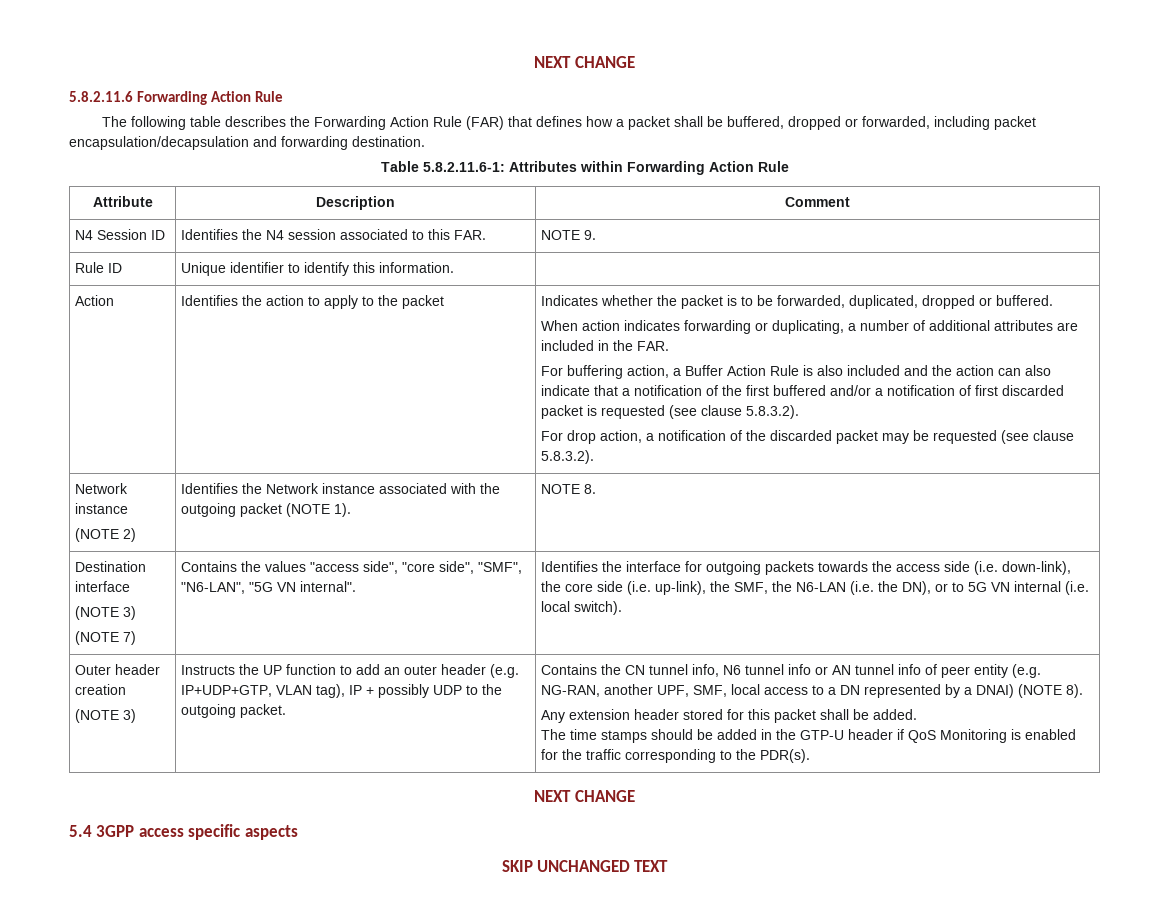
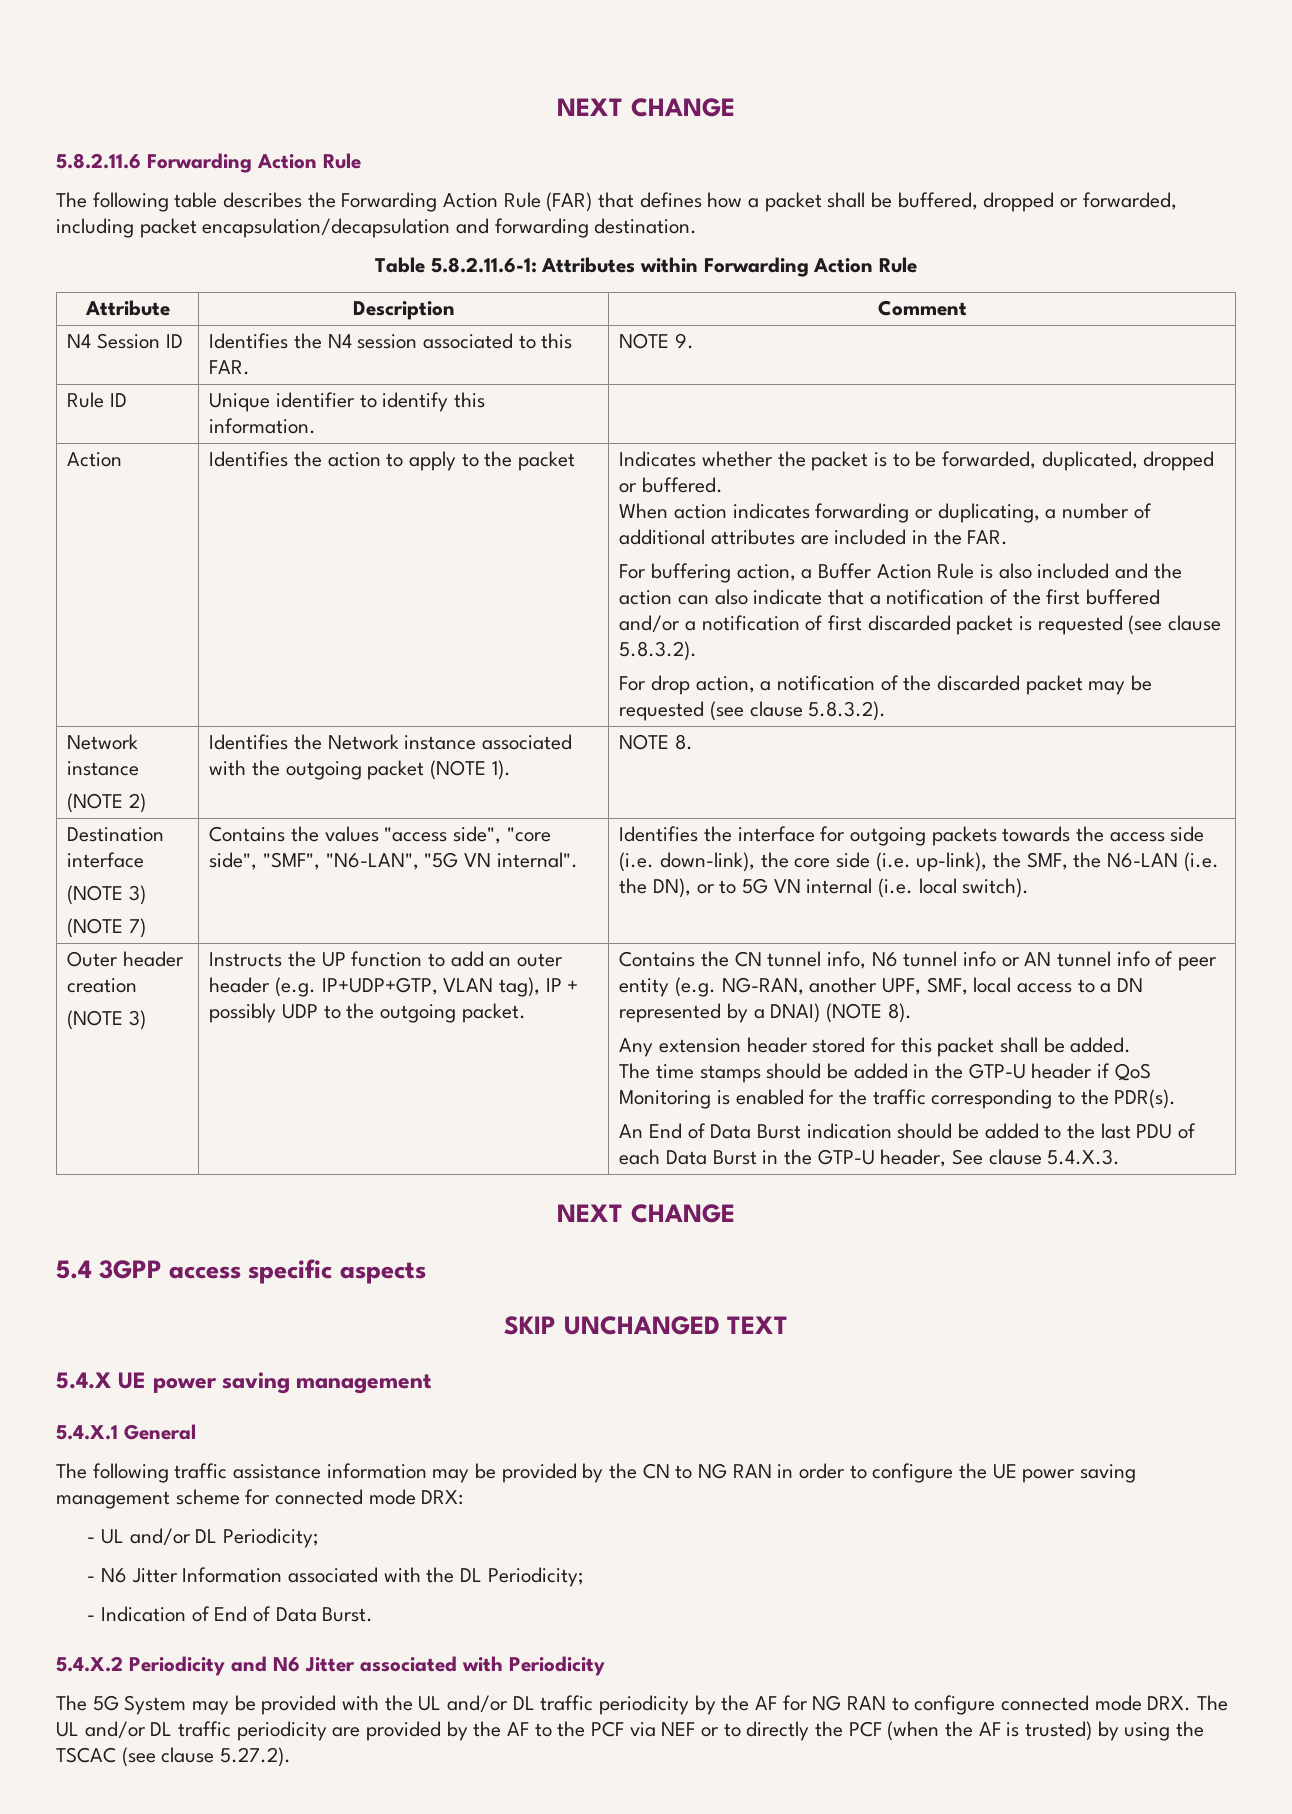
+ An End of Data Burst indication should be added to the last PDU of each Data Burst in the GTP-U header, See clause 5.4.X.3.
+ 5.4.X UE power saving management
+ 5.4.X.1 General
+ The following traffic assistance information may be provided by the CN to NG RAN in order to configure the UE power saving management scheme for connected mode DRX:
+ - UL and/or DL Periodicity;
+ - N6 Jitter Information associated with the DL Periodicity;
+ - Indication of End of Data Burst.
+ 5.4.X.2 Periodicity and N6 Jitter associated with Periodicity
+ The 5G System may be provided with the UL and/or DL traffic periodicity by the AF for NG RAN to configure connected mode DRX. The UL and/or DL traffic periodicity are provided by the AF to the PCF via NEF or to directly the PCF (when the AF is trusted) by using the TSCAC (see clause 5.27.2).

